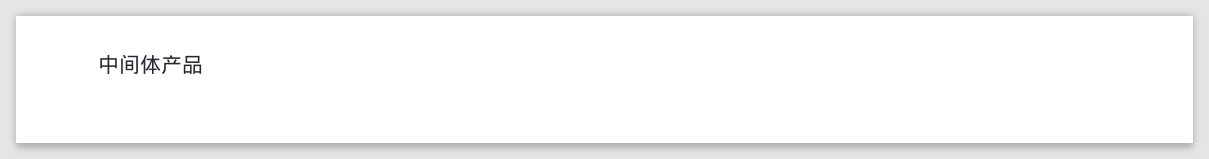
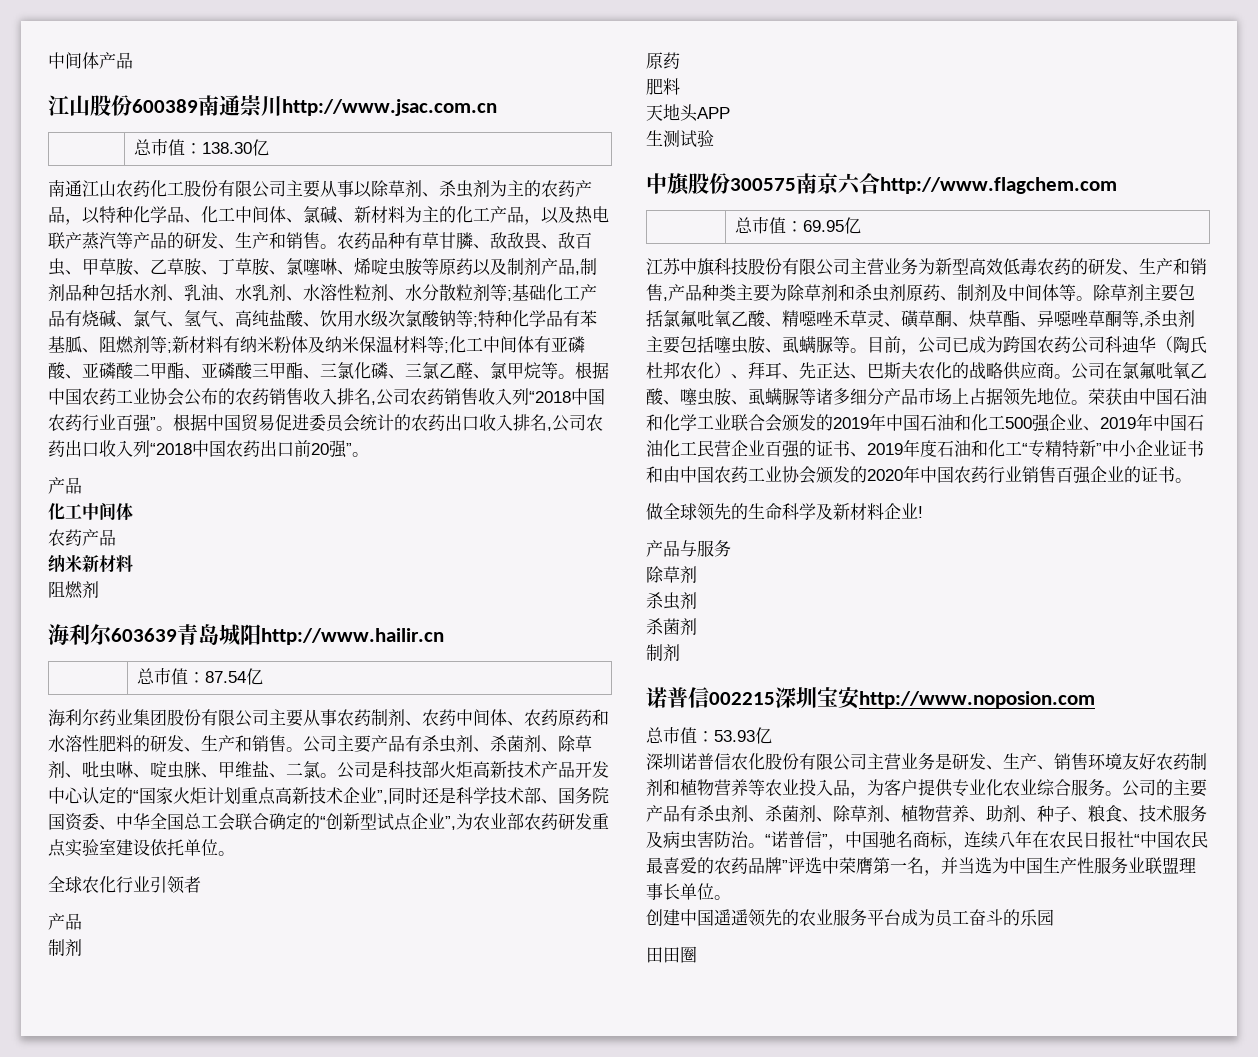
+ 江山股份600389南通崇川http://www.jsac.com.cn
+ | 总市值：138.30亿
+ 南通江山农药化工股份有限公司主要从事以除草剂、杀虫剂为主的农药产品，以特种化学品、化工中间体、氯碱、新材料为主的化工产品，以及热电联产蒸汽等产品的研发、生产和销售。农药品种有草甘膦、敌敌畏、敌百虫、甲草胺、乙草胺、丁草胺、氯噻啉、烯啶虫胺等原药以及制剂产品,制剂品种包括水剂、乳油、水乳剂、水溶性粒剂、水分散粒剂等;基础化工产品有烧碱、氯气、氢气、高纯盐酸、饮用水级次氯酸钠等;特种化学品有苯基胍、阻燃剂等;新材料有纳米粉体及纳米保温材料等;化工中间体有亚磷酸、亚磷酸二甲酯、亚磷酸三甲酯、三氯化磷、三氯乙醛、氯甲烷等。根据中国农药工业协会公布的农药销售收入排名,公司农药销售收入列“2018中国农药行业百强”。根据中国贸易促进委员会统计的农药出口收入排名,公司农药出口收入列“2018中国农药出口前20强”。
+ 产品
+ 化工中间体
+ 农药产品
+ 纳米新材料
+ 阻燃剂
+ 海利尔603639青岛城阳http://www.hailir.cn
+ | 总市值：87.54亿
+ 海利尔药业集团股份有限公司主要从事农药制剂、农药中间体、农药原药和水溶性肥料的研发、生产和销售。公司主要产品有杀虫剂、杀菌剂、除草剂、吡虫啉、啶虫脒、甲维盐、二氯。公司是科技部火炬高新技术产品开发中心认定的“国家火炬计划重点高新技术企业”,同时还是科学技术部、国务院国资委、中华全国总工会联合确定的“创新型试点企业”,为农业部农药研发重点实验室建设依托单位。
+ 全球农化行业引领者
+ 产品
+ 制剂
+ 原药
+ 肥料
+ 天地头APP
+ 生测试验
+ 中旗股份300575南京六合http://www.flagchem.com
+ | 总市值：69.95亿
+ 江苏中旗科技股份有限公司主营业务为新型高效低毒农药的研发、生产和销售,产品种类主要为除草剂和杀虫剂原药、制剂及中间体等。除草剂主要包括氯氟吡氧乙酸、精噁唑禾草灵、磺草酮、炔草酯、异噁唑草酮等,杀虫剂主要包括噻虫胺、虱螨脲等。目前，公司已成为跨国农药公司科迪华（陶氏杜邦农化）、拜耳、先正达、巴斯夫农化的战略供应商。公司在氯氟吡氧乙酸、噻虫胺、虱螨脲等诸多细分产品市场上占据领先地位。荣获由中国石油和化学工业联合会颁发的2019年中国石油和化工500强企业、2019年中国石油化工民营企业百强的证书、2019年度石油和化工“专精特新”中小企业证书和由中国农药工业协会颁发的2020年中国农药行业销售百强企业的证书。
+ 做全球领先的生命科学及新材料企业!
+ 产品与服务
+ 除草剂
+ 杀虫剂
+ 杀菌剂
+ 制剂
+ 诺普信002215深圳宝安http://www.noposion.com
+ 总市值：53.93亿
+ 深圳诺普信农化股份有限公司主营业务是研发、生产、销售环境友好农药制剂和植物营养等农业投入品，为客户提供专业化农业综合服务。公司的主要产品有杀虫剂、杀菌剂、除草剂、植物营养、助剂、种子、粮食、技术服务及病虫害防治。“诺普信”，中国驰名商标，连续八年在农民日报社“中国农民最喜爱的农药品牌”评选中荣膺第一名，并当选为中国生产性服务业联盟理事长单位。
+ 创建中国遥遥领先的农业服务平台成为员工奋斗的乐园
+ 田田圈

